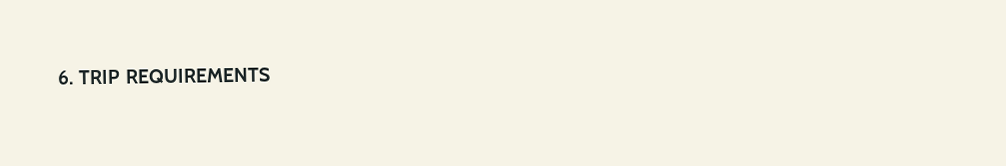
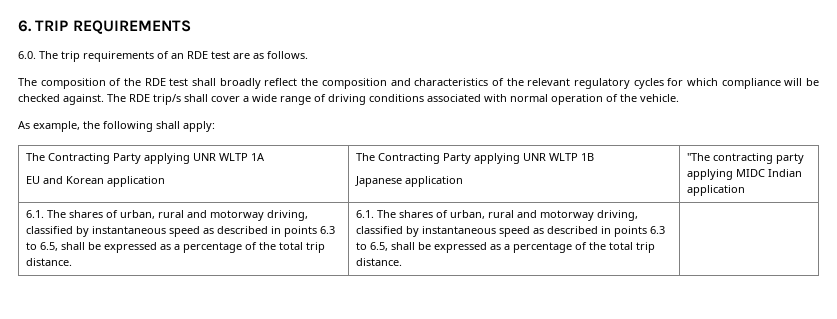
+ 6.0. The trip requirements of an RDE test are as follows.
+ The composition of the RDE test shall broadly reflect the composition and characteristics of the relevant regulatory cycles for which compliance will be checked against. The RDE trip/s shall cover a wide range of driving conditions associated with normal operation of the vehicle.
+ As example, the following shall apply:
+ The Contracting Party applying UNR WLTP 1A
+ EU and Korean application | The Contracting Party applying UNR WLTP 1B
+ Japanese application | "The contracting party applying MIDC Indian application
+ 6.1. The shares of urban, rural and motorway driving, classified by instantaneous speed as described in points 6.3 to 6.5, shall be expressed as a percentage of the total trip distance. | 6.1. The shares of urban, rural and motorway driving, classified by instantaneous speed as described in points 6.3 to 6.5, shall be expressed as a percentage of the total trip distance.

